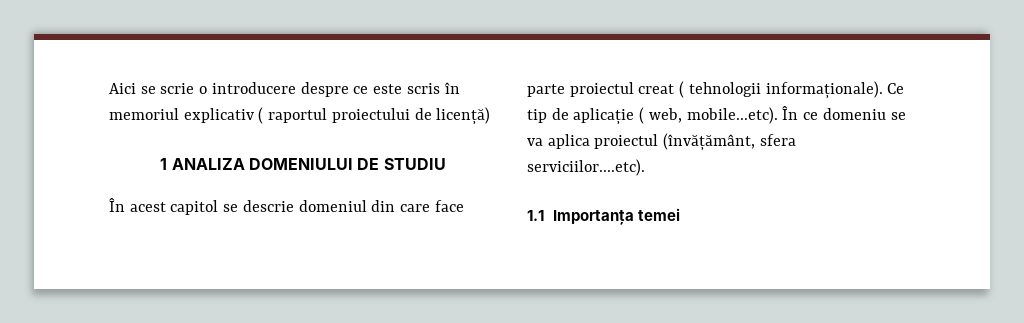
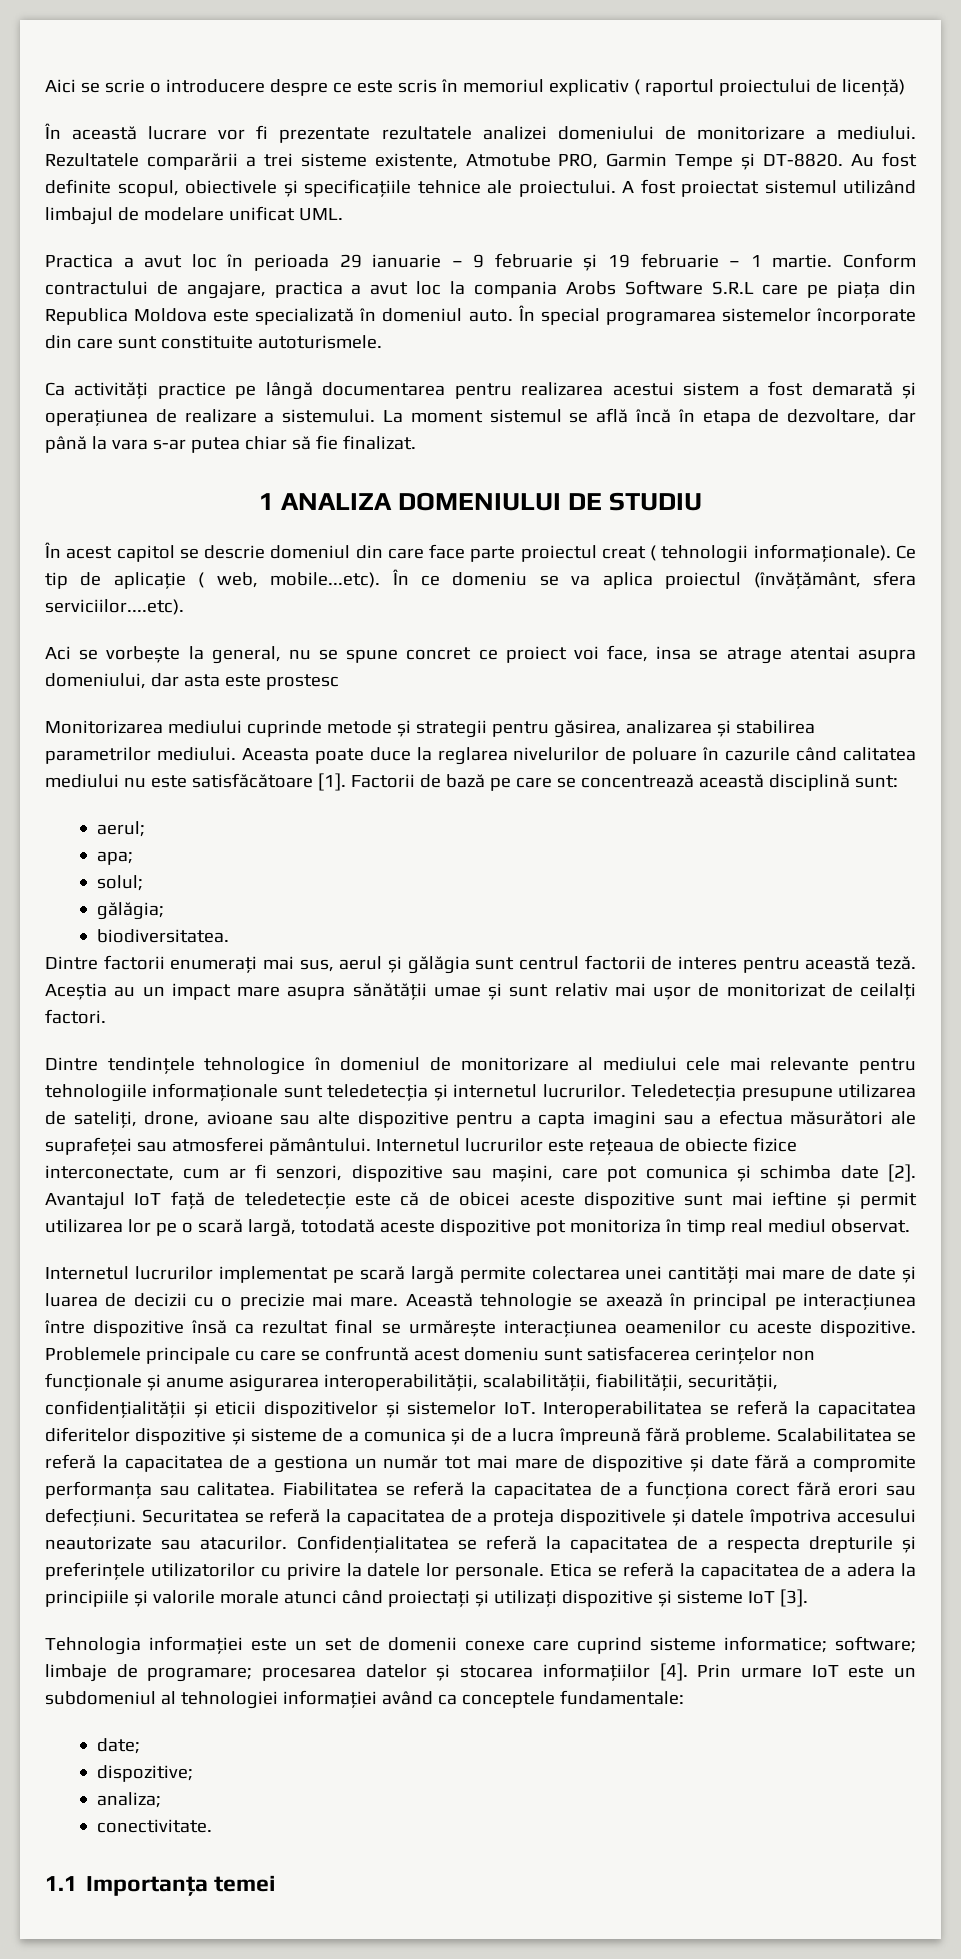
+ În această lucrare vor fi prezentate rezultatele analizei domeniului de monitorizare a mediului. Rezultatele comparării a trei sisteme existente, Atmotube PRO, Garmin Tempe și DT-8820. Au fost definite scopul, obiectivele și specificațiile tehnice ale proiectului. A fost proiectat sistemul utilizând limbajul de modelare unificat UML.
+ Practica a avut loc în perioada 29 ianuarie – 9 februarie și 19 februarie – 1 martie. Conform contractului de angajare, practica a avut loc la compania Arobs Software S.R.L care pe piața din Republica Moldova este specializată în domeniul auto. În special programarea sistemelor încorporate din care sunt constituite autoturismele.
+ Ca activități practice pe lângă documentarea pentru realizarea acestui sistem a fost demarată și operațiunea de realizare a sistemului. La moment sistemul se află încă în etapa de dezvoltare, dar până la vara s-ar putea chiar să fie finalizat.
+ Aci se vorbește la general, nu se spune concret ce proiect voi face, insa se atrage atentai asupra domeniului, dar asta este prostesc
+ Monitorizarea mediului cuprinde metode și strategii pentru găsirea, analizarea și stabilirea parametrilor mediului. Aceasta poate duce la reglarea nivelurilor de poluare în cazurile când calitatea mediului nu este satisfăcătoare [1]. Factorii de bază pe care se concentrează această disciplină sunt:
+ aerul;
+ apa;
+ solul;
+ gălăgia;
+ biodiversitatea.
+ Dintre factorii enumerați mai sus, aerul și gălăgia sunt centrul factorii de interes pentru această teză. Aceștia au un impact mare asupra sănătății umae și sunt relativ mai ușor de monitorizat de ceilalți factori.
+ Dintre tendințele tehnologice în domeniul de monitorizare al mediului cele mai relevante pentru tehnologiile informaționale sunt teledetecția și internetul lucrurilor. Teledetecția presupune utilizarea de sateliți, drone, avioane sau alte dispozitive pentru a capta imagini sau a efectua măsurători ale suprafeței sau atmosferei pământului. Internetul lucrurilor este rețeaua de obiecte fizice interconectate, cum ar fi senzori, dispozitive sau mașini, care pot comunica și schimba date [2]. Avantajul IoT față de teledetecție este că de obicei aceste dispozitive sunt mai ieftine și permit utilizarea lor pe o scară largă, totodată aceste dispozitive pot monitoriza în timp real mediul observat.
+ Internetul lucrurilor implementat pe scară largă permite colectarea unei cantități mai mare de date și luarea de decizii cu o precizie mai mare. Această tehnologie se axează în principal pe interacțiunea între dispozitive însă ca rezultat final se urmărește interacțiunea oeamenilor cu aceste dispozitive. Problemele principale cu care se confruntă acest domeniu sunt satisfacerea cerințelor non funcționale și anume asigurarea interoperabilității, scalabilității, fiabilității, securității, confidențialității și eticii dispozitivelor și sistemelor IoT. Interoperabilitatea se referă la capacitatea diferitelor dispozitive și sisteme de a comunica și de a lucra împreună fără probleme. Scalabilitatea se referă la capacitatea de a gestiona un număr tot mai mare de dispozitive și date fără a compromite performanța sau calitatea. Fiabilitatea se referă la capacitatea de a funcționa corect fără erori sau defecțiuni. Securitatea se referă la capacitatea de a proteja dispozitivele și datele împotriva accesului neautorizate sau atacurilor. Confidențialitatea se referă la capacitatea de a respecta drepturile și preferințele utilizatorilor cu privire la datele lor personale. Etica se referă la capacitatea de a adera la principiile și valorile morale atunci când proiectați și utilizați dispozitive și sisteme IoT [3].
+ Tehnologia informației este un set de domenii conexe care cuprind sisteme informatice; software; limbaje de programare; procesarea datelor și stocarea informațiilor [4]. Prin urmare IoT este un subdomeniul al tehnologiei informației având ca conceptele fundamentale:
+ date;
+ dispozitive;
+ analiza;
+ conectivitate.

